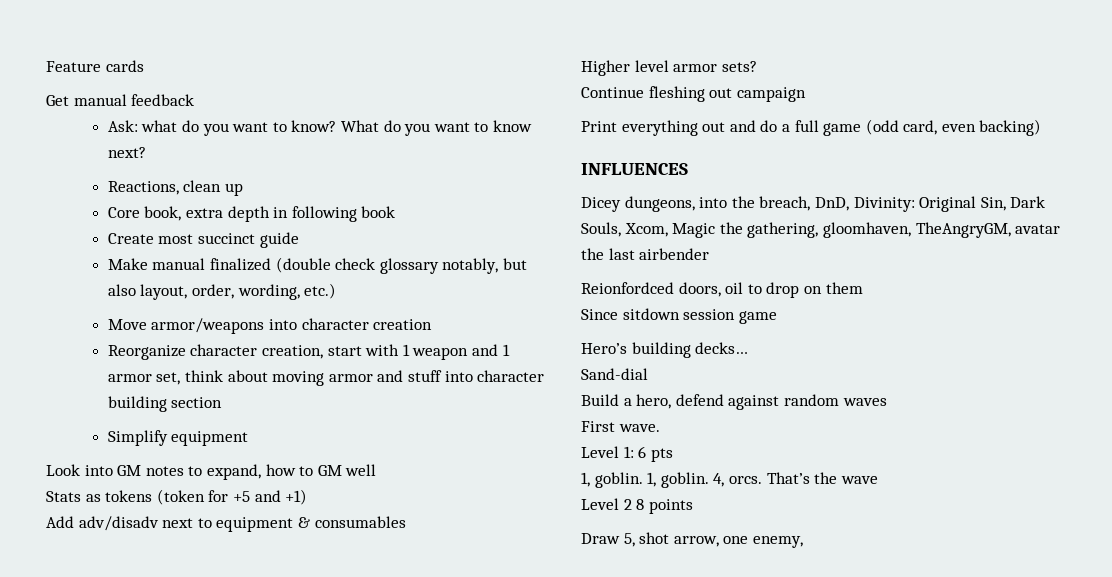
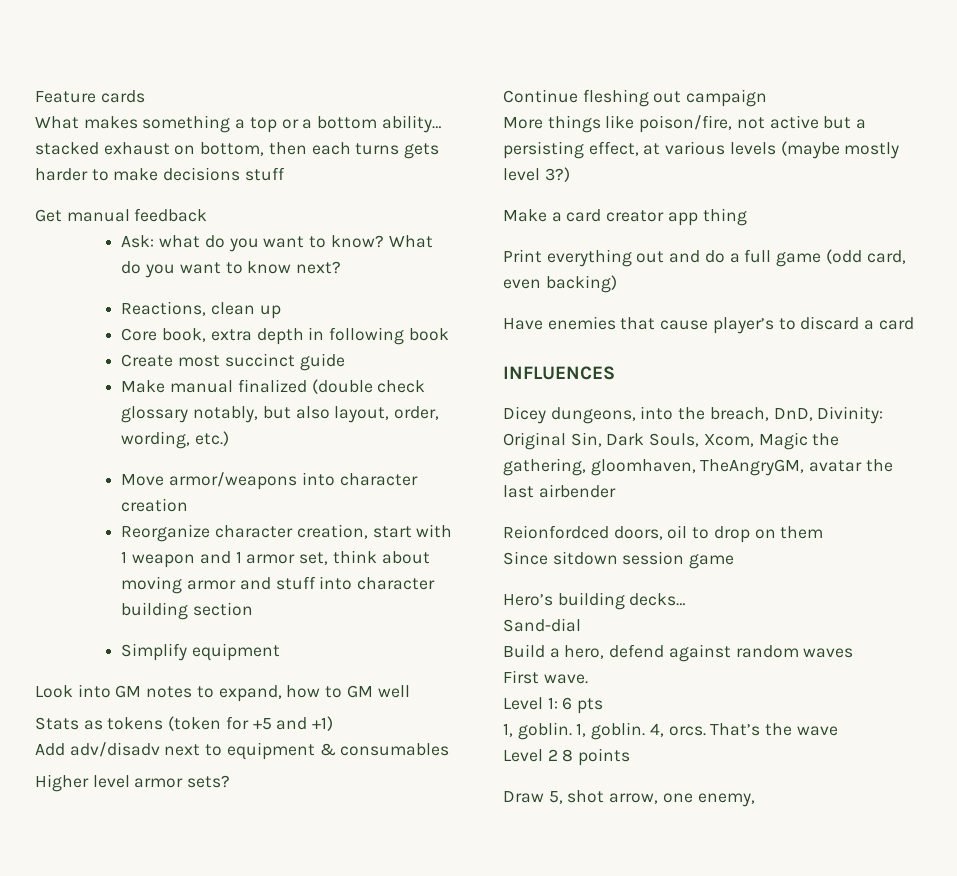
+ What makes something a top or a bottom ability… stacked exhaust on bottom, then each turns gets harder to make decisions stuff
+ More things like poison/fire, not active but a persisting effect, at various levels (maybe mostly level 3?)
+ Make a card creator app thing
+ Have enemies that cause player’s to discard a card

